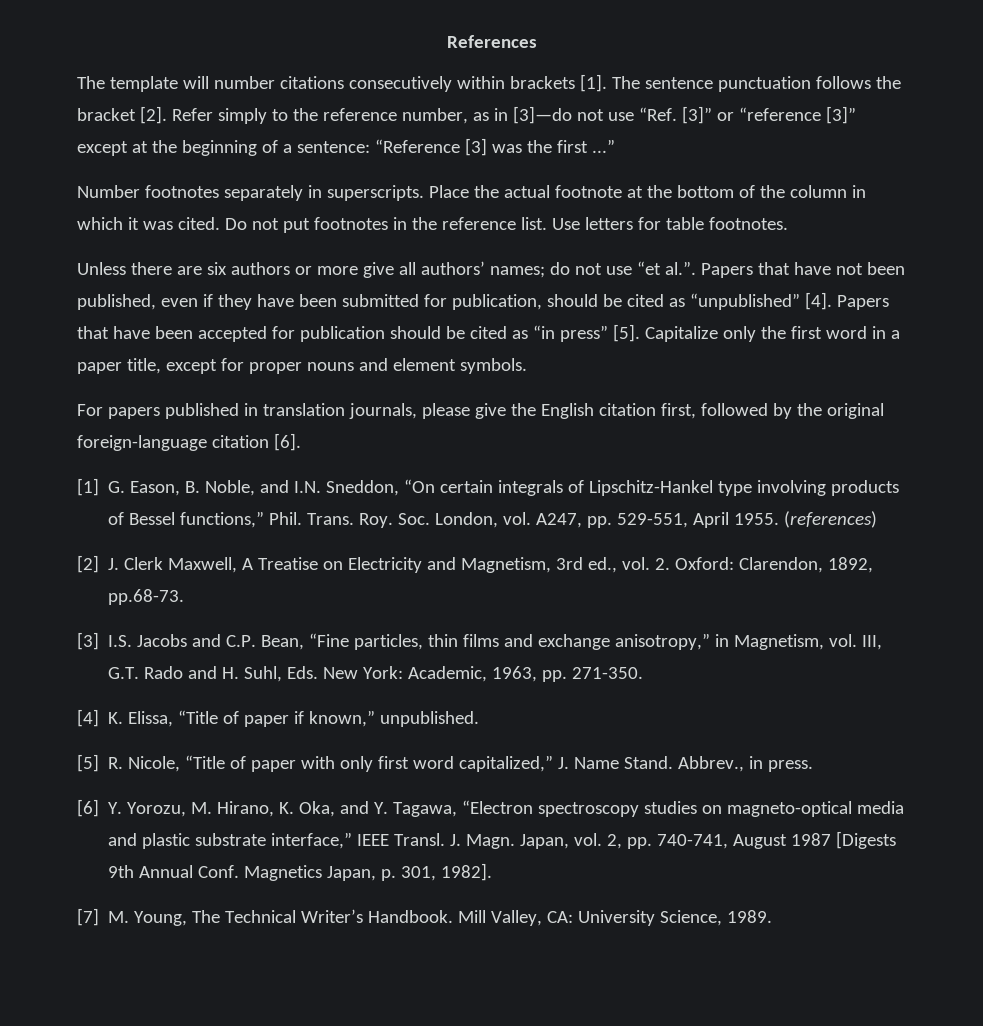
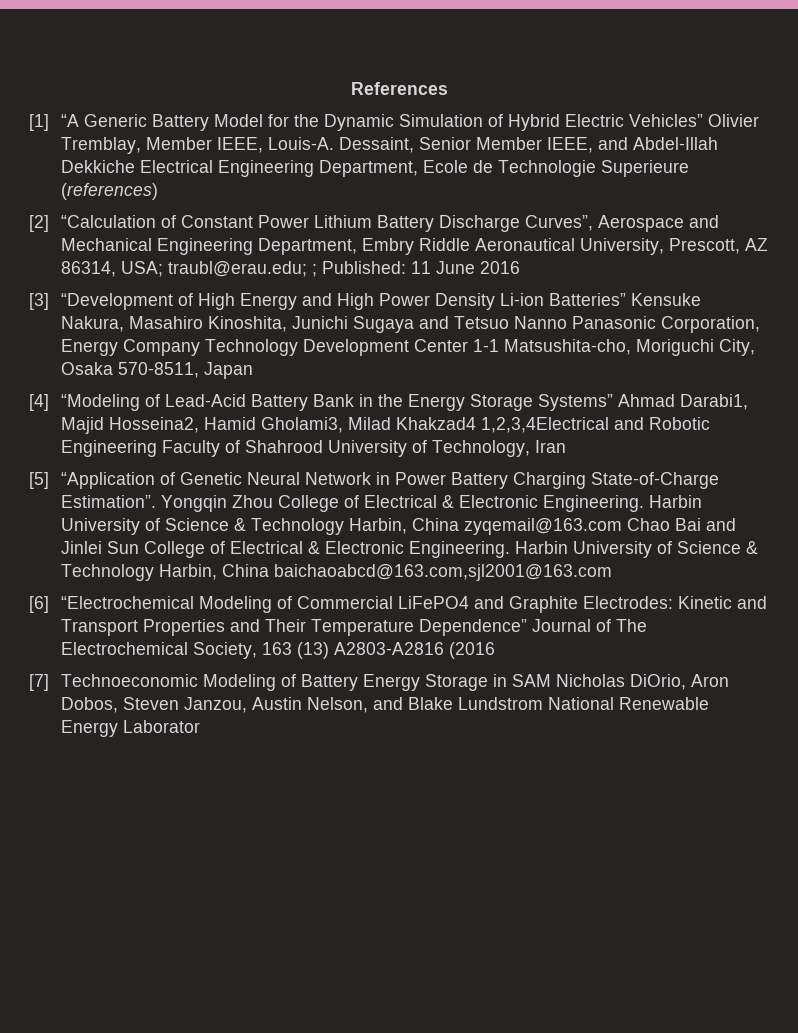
- The template will number citations consecutively within brackets [1]. The sentence punctuation follows the bracket [2]. Refer simply to the reference number, as in [3]—do not use “Ref. [3]” or “reference [3]” except at the beginning of a sentence: “Reference [3] was the first ...”
- Number footnotes separately in superscripts. Place the actual footnote at the bottom of the column in which it was cited. Do not put footnotes in the reference list. Use letters for table footnotes.
- Unless there are six authors or more give all authors’ names; do not use “et al.”. Papers that have not been published, even if they have been submitted for publication, should be cited as “unpublished” [4]. Papers that have been accepted for publication should be cited as “in press” [5]. Capitalize only the first word in a paper title, except for proper nouns and element symbols.
- For papers published in translation journals, please give the English citation first, followed by the original foreign-language citation [6].
- [1] G. Eason, B. Noble, and I.N. Sneddon, “On certain integrals of Lipschitz-Hankel type involving products of Bessel functions,” Phil. Trans. Roy. Soc. London, vol. A247, pp. 529-551, April 1955. (references)
- [2] J. Clerk Maxwell, A Treatise on Electricity and Magnetism, 3rd ed., vol. 2. Oxford: Clarendon, 1892, pp.68-73.
- [3] I.S. Jacobs and C.P. Bean, “Fine particles, thin films and exchange anisotropy,” in Magnetism, vol. III, G.T. Rado and H. Suhl, Eds. New York: Academic, 1963, pp. 271-350.
- [4] K. Elissa, “Title of paper if known,” unpublished.
- [5] R. Nicole, “Title of paper with only first word capitalized,” J. Name Stand. Abbrev., in press.
- [6] Y. Yorozu, M. Hirano, K. Oka, and Y. Tagawa, “Electron spectroscopy studies on magneto-optical media and plastic substrate interface,” IEEE Transl. J. Magn. Japan, vol. 2, pp. 740-741, August 1987 [Digests 9th Annual Conf. Magnetics Japan, p. 301, 1982].
- [7] M. Young, The Technical Writer’s Handbook. Mill Valley, CA: University Science, 1989.
+ [1] “A Generic Battery Model for the Dynamic Simulation of Hybrid Electric Vehicles” Olivier Tremblay, Member IEEE, Louis-A. Dessaint, Senior Member IEEE, and Abdel-Illah Dekkiche Electrical Engineering Department, Ecole de Technologie Superieure (references)
+ [2] “Calculation of Constant Power Lithium Battery Discharge Curves”, Aerospace and Mechanical Engineering Department, Embry Riddle Aeronautical University, Prescott, AZ 86314, USA; traubl@erau.edu; ; Published: 11 June 2016
+ [3] “Development of High Energy and High Power Density Li-ion Batteries” Kensuke Nakura, Masahiro Kinoshita, Junichi Sugaya and Tetsuo Nanno Panasonic Corporation, Energy Company Technology Development Center 1-1 Matsushita-cho, Moriguchi City, Osaka 570-8511, Japan
+ [4] “Modeling of Lead-Acid Battery Bank in the Energy Storage Systems” Ahmad Darabi1, Majid Hosseina2, Hamid Gholami3, Milad Khakzad4 1,2,3,4Electrical and Robotic Engineering Faculty of Shahrood University of Technology, Iran
+ [5] “Application of Genetic Neural Network in Power Battery Charging State-of-Charge Estimation”. Yongqin Zhou College of Electrical & Electronic Engineering. Harbin University of Science & Technology Harbin, China zyqemail@163.com Chao Bai and Jinlei Sun College of Electrical & Electronic Engineering. Harbin University of Science & Technology Harbin, China baichaoabcd@163.com,sjl2001@163.com
+ [6] “Electrochemical Modeling of Commercial LiFePO4 and Graphite Electrodes: Kinetic and Transport Properties and Their Temperature Dependence” Journal of The Electrochemical Society, 163 (13) A2803-A2816 (2016
+ [7] Technoeconomic Modeling of Battery Energy Storage in SAM Nicholas DiOrio, Aron Dobos, Steven Janzou, Austin Nelson, and Blake Lundstrom National Renewable Energy Laborator

